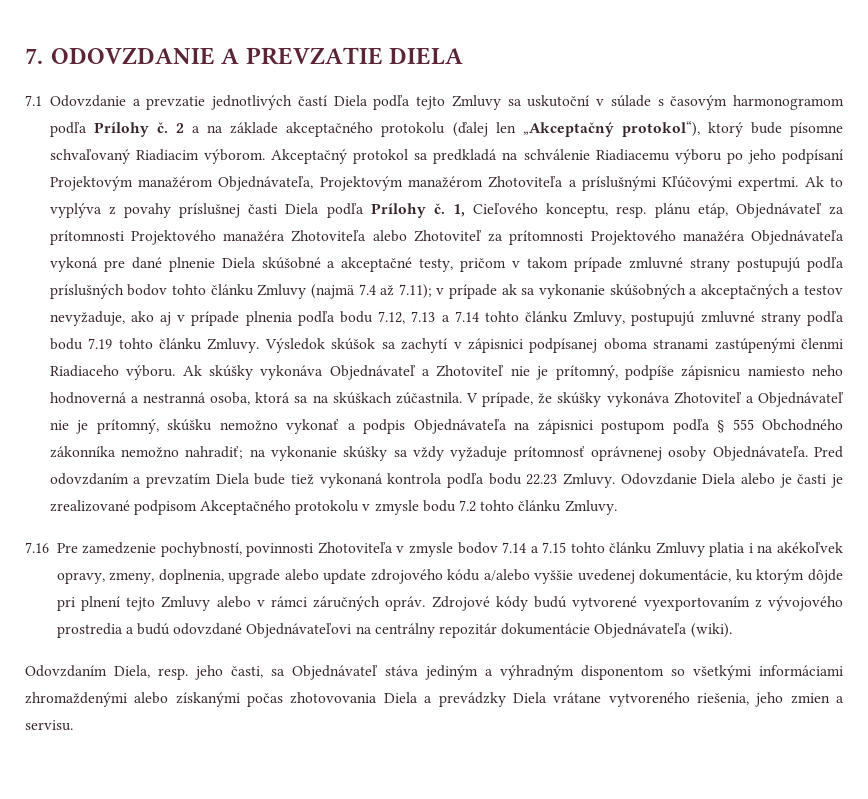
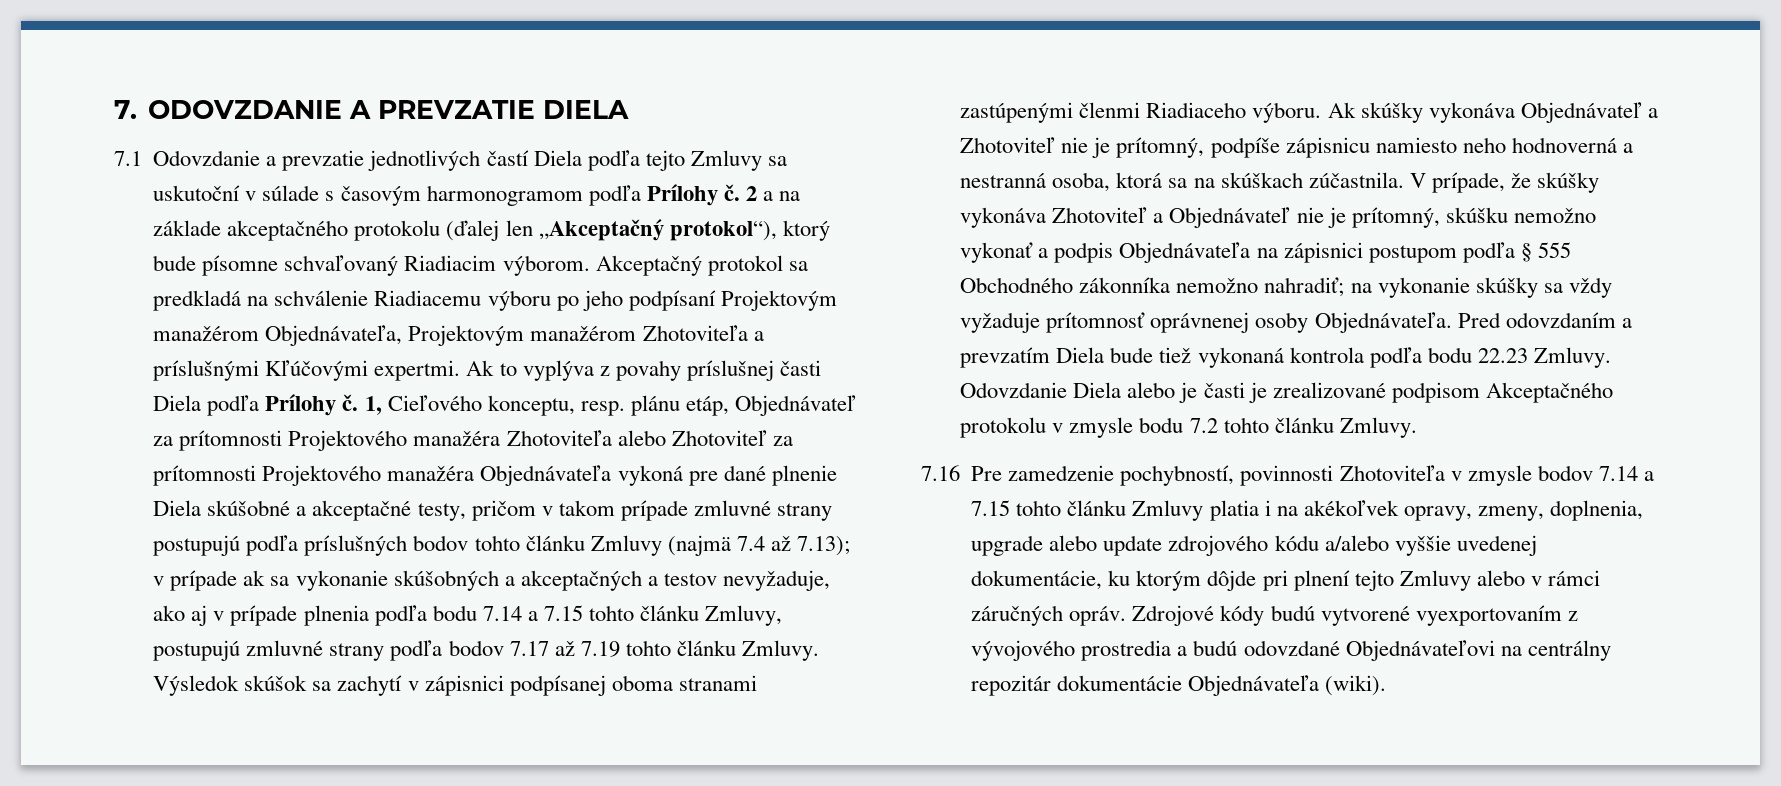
- 1, Cieľového konceptu, resp. plánu etáp, Objednávateľ za prítomnosti Projektového manažéra Zhotoviteľa alebo Zhotoviteľ za prítomnosti Projektového manažéra Objednávateľa vykoná pre dané plnenie Diela skúšobné a akceptačné testy, pričom v takom prípade zmluvné strany postupujú podľa príslušných bodov tohto článku Zmluvy (najmä 7.4 až 7.11);
+ 1, Cieľového konceptu, resp. plánu etáp, Objednávateľ za prítomnosti Projektového manažéra Zhotoviteľa alebo Zhotoviteľ za prítomnosti Projektového manažéra Objednávateľa vykoná pre dané plnenie Diela skúšobné a akceptačné testy, pričom v takom prípade zmluvné strany postupujú podľa príslušných bodov tohto článku Zmluvy (najmä 7.4 až 7.13);
- v prípade ak sa vykonanie skúšobných a akceptačných a testov nevyžaduje, ako aj v prípade plnenia podľa bodu 7.12, 7.13 a 7.14 tohto článku Zmluvy, postupujú zmluvné strany podľa bodu 7.19 tohto článku Zmluvy.
+ v prípade ak sa vykonanie skúšobných a akceptačných a testov nevyžaduje, ako aj v prípade plnenia podľa bodu 7.14 a 7.15 tohto článku Zmluvy, postupujú zmluvné strany podľa bodov 7.17 až 7.19 tohto článku Zmluvy.
- Odovzdaním Diela, resp. jeho časti, sa Objednávateľ stáva jediným a výhradným disponentom so všetkými informáciami zhromaždenými alebo získanými počas zhotovovania Diela a prevádzky Diela vrátane vytvoreného riešenia, jeho zmien a servisu.

